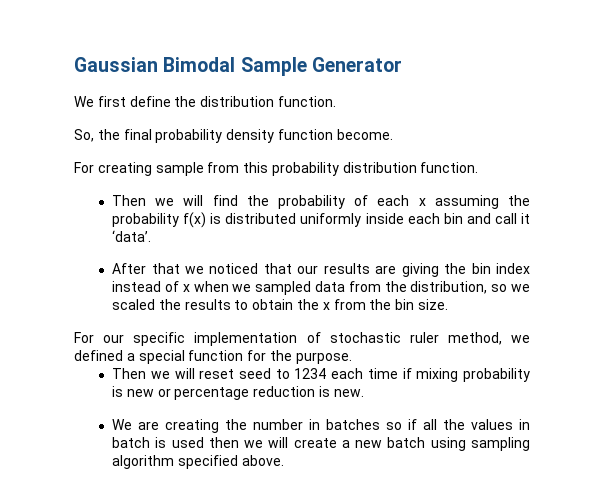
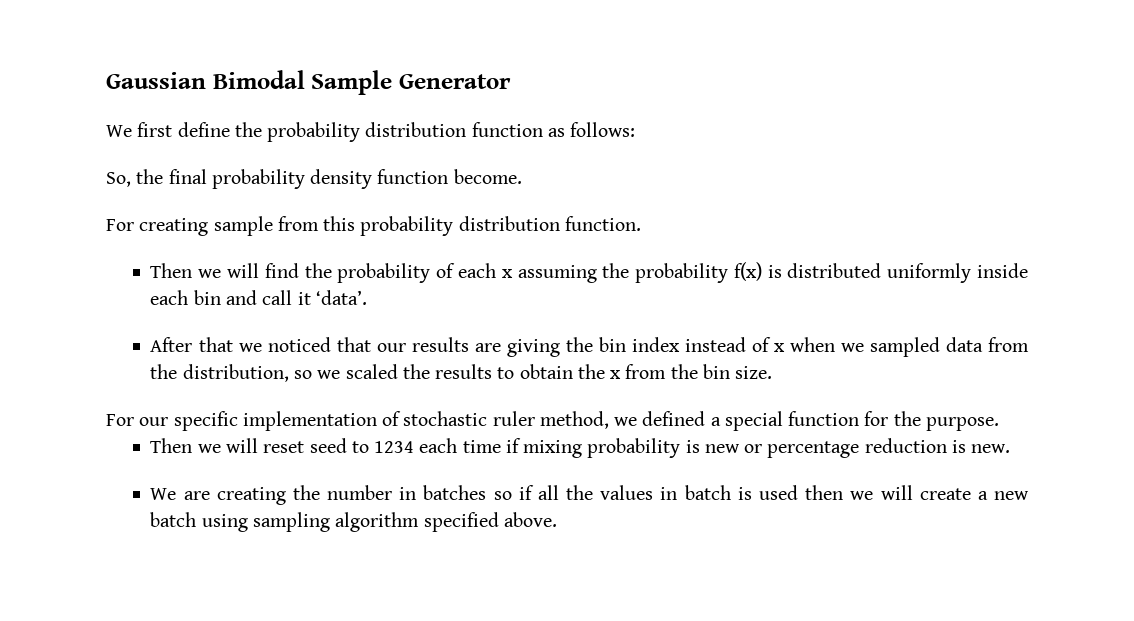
- We first define the distribution function.
+ We first define the probability distribution function as follows:

